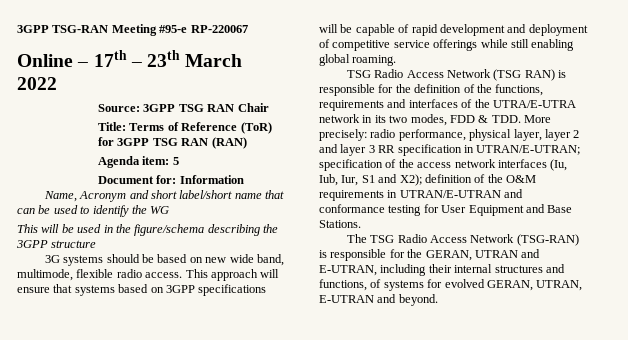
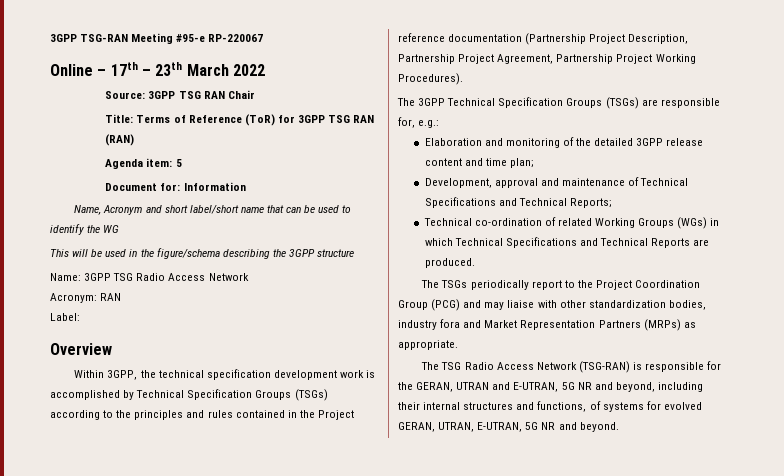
- 3G systems should be based on new wide band, multimode, flexible radio access. This approach will ensure that systems based on 3GPP specifications will be capable of rapid development and deployment of competitive service offerings while still enabling global roaming.
- TSG Radio Access Network (TSG RAN) is responsible for the definition of the functions, requirements and interfaces of the UTRA/E-UTRA network in its two modes, FDD & TDD. More precisely: radio performance, physical layer, layer 2 and layer 3 RR specification in UTRAN/E-UTRAN; specification of the access network interfaces (Iu, Iub, Iur, S1 and X2); definition of the O&M requirements in UTRAN/E-UTRAN and conformance testing for User Equipment and Base Stations.
+ Name: 3GPP TSG Radio Access Network
+ Acronym: RAN
+ Label:
+ Overview
+ Within 3GPP, the technical specification development work is accomplished by Technical Specification Groups (TSGs) according to the principles and rules contained in the Project reference documentation (Partnership Project Description, Partnership Project Agreement, Partnership Project Working Procedures).
+ The 3GPP Technical Specification Groups (TSGs) are responsible for, e.g.:
+ Elaboration and monitoring of the detailed 3GPP release content and time plan;
+ Development, approval and maintenance of Technical Specifications and Technical Reports;
+ Technical co-ordination of related Working Groups (WGs) in which Technical Specifications and Technical Reports are produced.
+ The TSGs periodically report to the Project Coordination Group (PCG) and may liaise with other standardization bodies, industry fora and Market Representation Partners (MRPs) as appropriate.
- The TSG Radio Access Network (TSG-RAN) is responsible for the GERAN, UTRAN and E-UTRAN, including their internal structures and functions, of systems for evolved GERAN, UTRAN, E-UTRAN and beyond.
+ The TSG Radio Access Network (TSG-RAN) is responsible for the GERAN, UTRAN and E-UTRAN, 5G NR and beyond, including their internal structures and functions, of systems for evolved GERAN, UTRAN, E-UTRAN, 5G NR and beyond.

